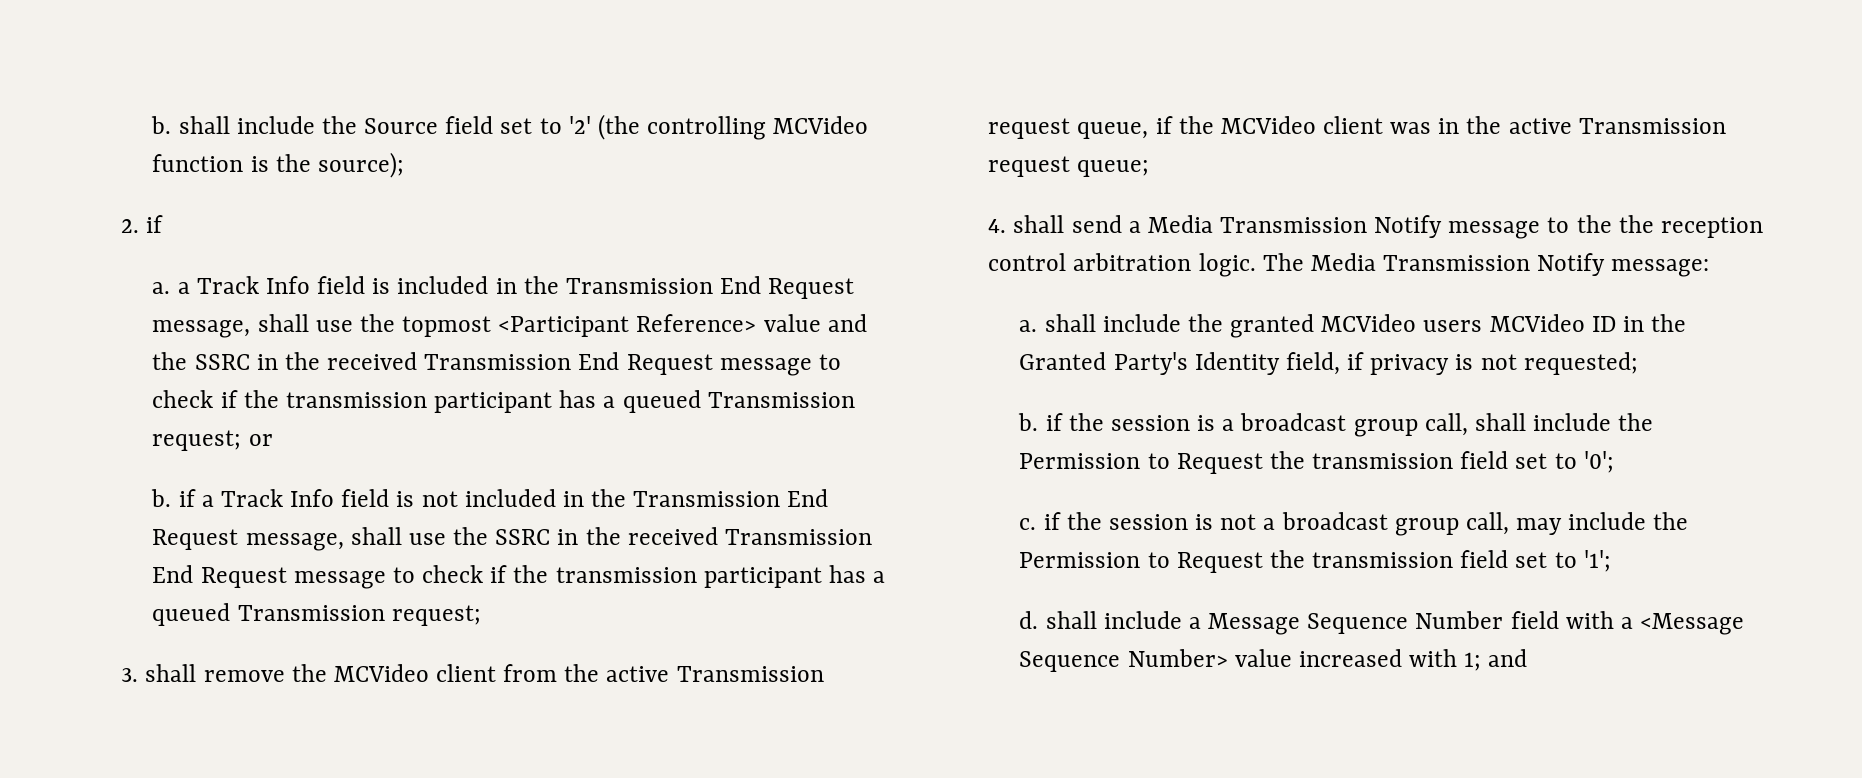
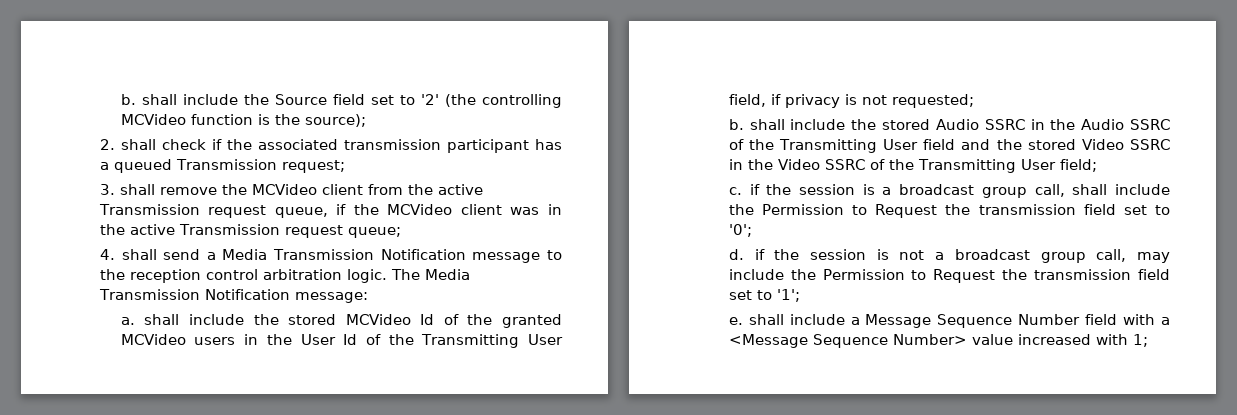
- 2. if
- a. a Track Info field is included in the Transmission End Request message, shall use the topmost <Participant Reference> value and the SSRC in the received Transmission End Request message to check if the transmission participant has a queued Transmission request; or
- b. if a Track Info field is not included in the Transmission End Request message, shall use the SSRC in the received Transmission End Request message to check if the transmission participant has a queued Transmission request;
+ 2. shall check if the associated transmission participant has a queued Transmission request;
- 4. shall send a Media Transmission Notify message to the the reception control arbitration logic.
+ 4. shall send a Media Transmission Notification message to the reception control arbitration logic.
- The Media Transmission Notify message:
+ The Media Transmission Notification message:
- a. shall include the granted MCVideo users MCVideo ID in the Granted Party's Identity field, if privacy is not requested;
+ a. shall include the stored MCVideo Id of the granted MCVideo users in the User Id of the Transmitting User field, if privacy is not requested;
- b. if the session is a broadcast group call, shall include the Permission to Request the transmission field set to '0';
+ b. shall include the stored Audio SSRC in the Audio SSRC of the Transmitting User field and the stored Video SSRC in the Video SSRC of the Transmitting User field;
+ c. if the session is a broadcast group call, shall include the Permission to Request the transmission field set to '0';
- c. if the session is not a broadcast group call, may include the Permission to Request the transmission field set to '1';
+ d. if the session is not a broadcast group call, may include the Permission to Request the transmission field set to '1';
- d. shall include a Message Sequence Number field with a <Message Sequence Number> value increased with 1; and
+ e. shall include a Message Sequence Number field with a <Message Sequence Number> value increased with 1;

